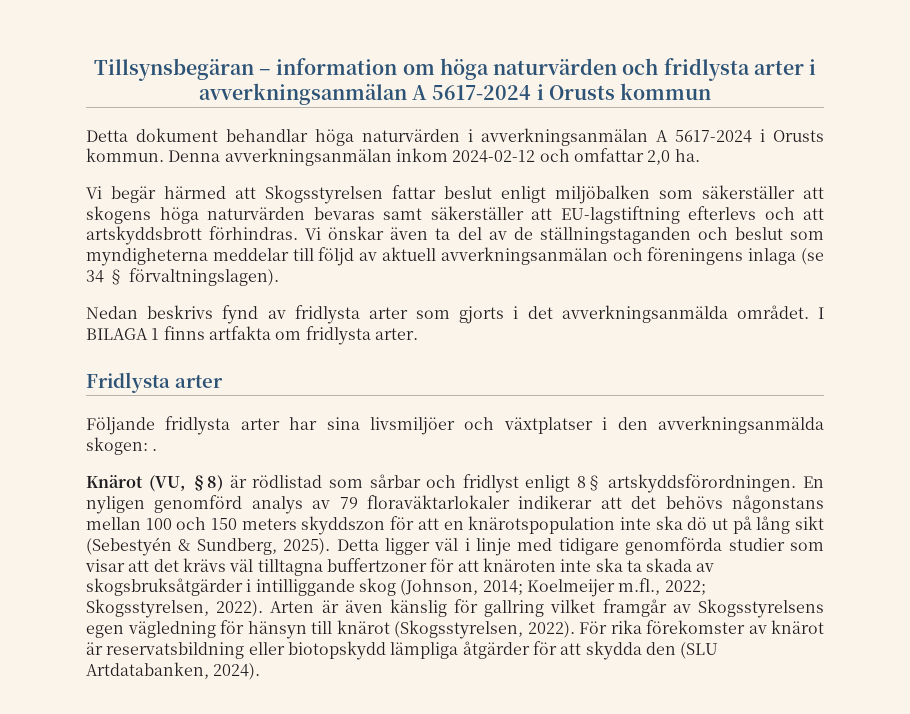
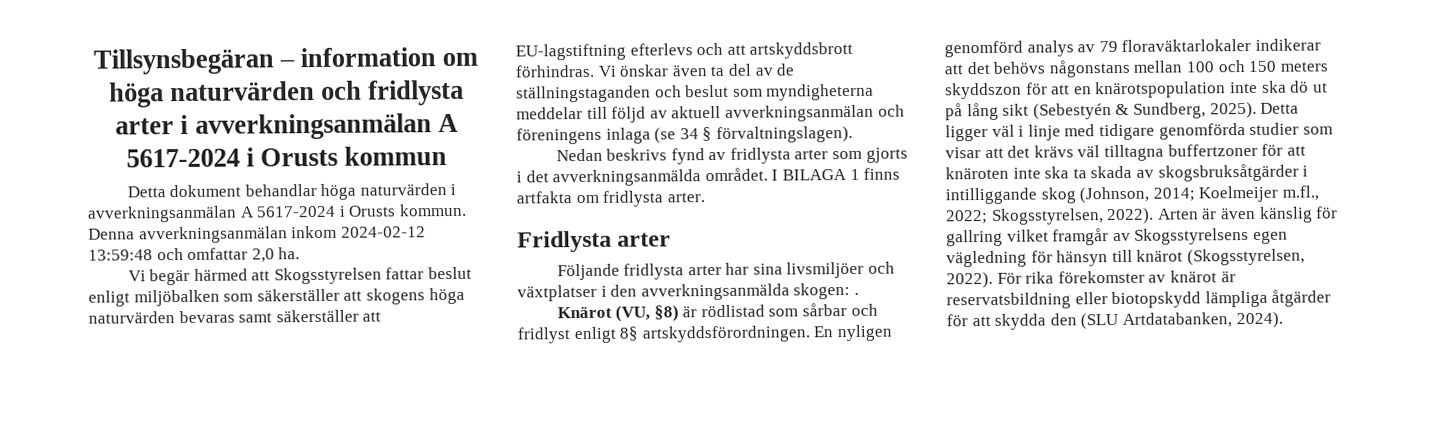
- Denna avverkningsanmälan inkom 2024-02-12 och omfattar 2,0 ha.
+ Denna avverkningsanmälan inkom 2024-02-12 13:59:48 och omfattar 2,0 ha.

